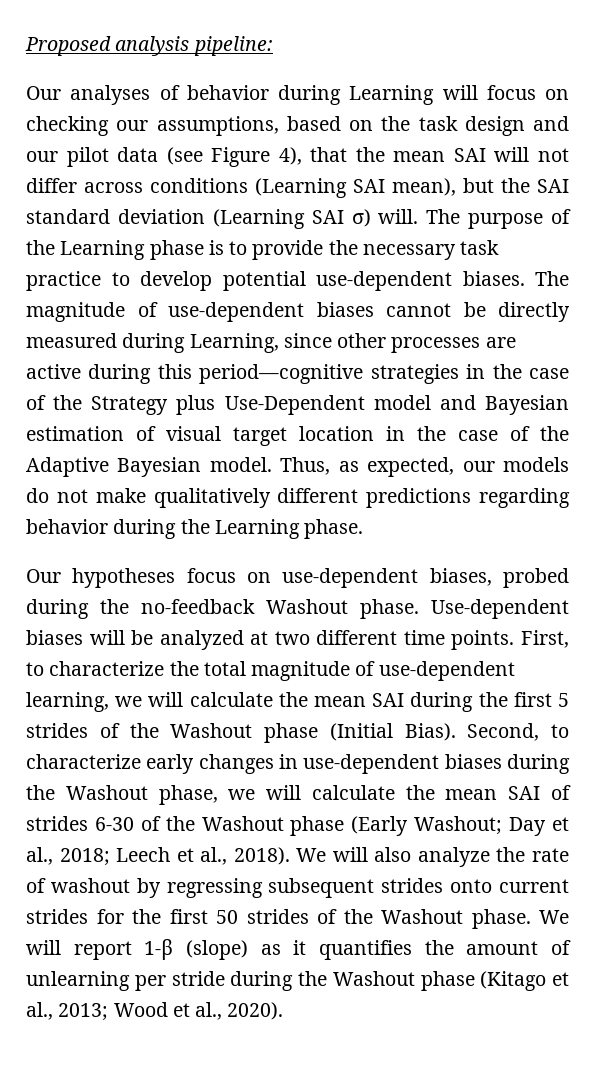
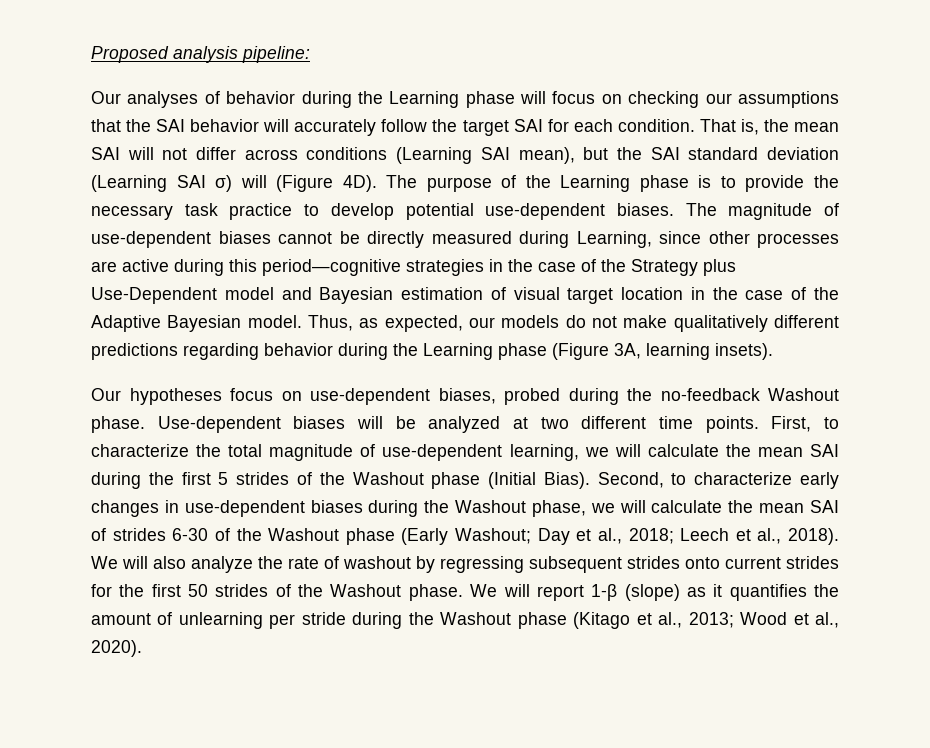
- Our analyses of behavior during Learning will focus on checking our assumptions, based on the task design and our pilot data (see Figure 4), that the mean SAI will not differ across conditions (Learning SAI mean), but the SAI standard deviation (Learning SAI σ) will.
+ Our analyses of behavior during the Learning phase will focus on checking our assumptions that the SAI behavior will accurately follow the target SAI for each condition. That is, the mean SAI will not differ across conditions (Learning SAI mean), but the SAI standard deviation (Learning SAI σ) will (Figure 4D).
- Thus, as expected, our models do not make qualitatively different predictions regarding behavior during the Learning phase.
+ Thus, as expected, our models do not make qualitatively different predictions regarding behavior during the Learning phase (Figure 3A, learning insets).

